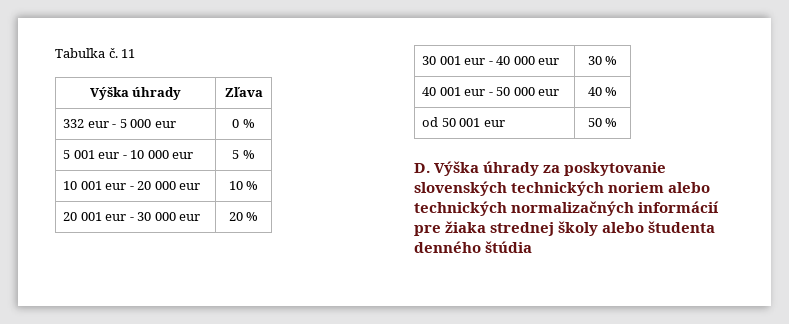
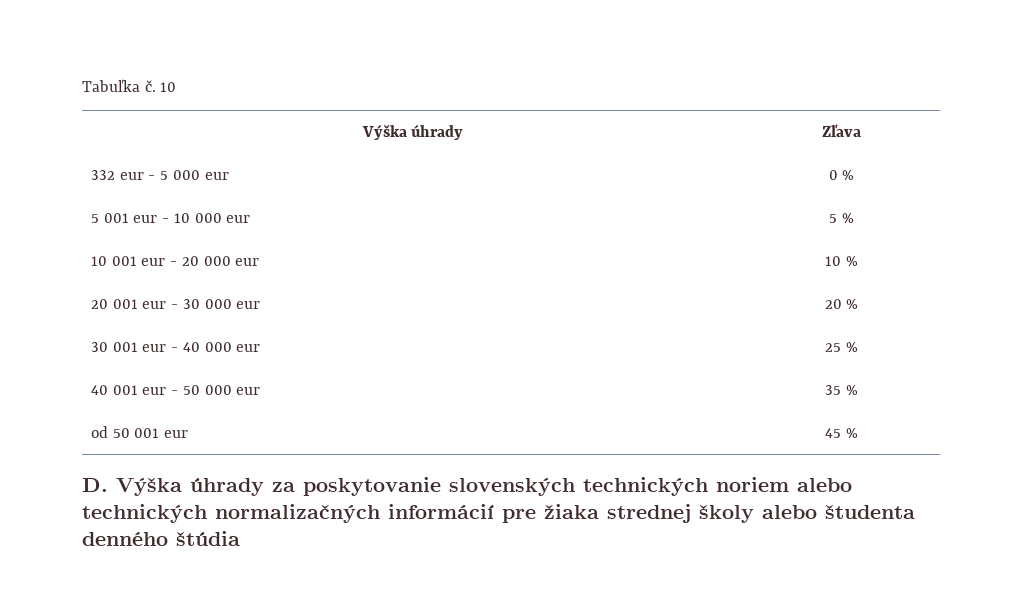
- Tabuľka č. 11
+ Tabuľka č. 10
- 30 001 eur - 40 000 eur | 30 %
+ 30 001 eur - 40 000 eur | 25 %
- 40 001 eur - 50 000 eur | 40 %
+ 40 001 eur - 50 000 eur | 35 %
- od 50 001 eur | 50 %
+ od 50 001 eur | 45 %

